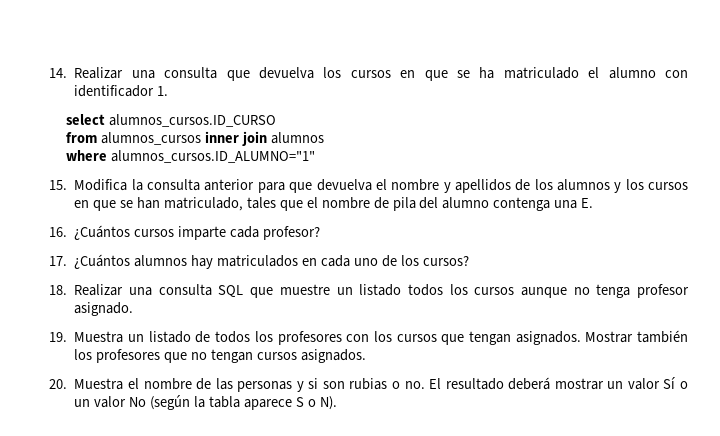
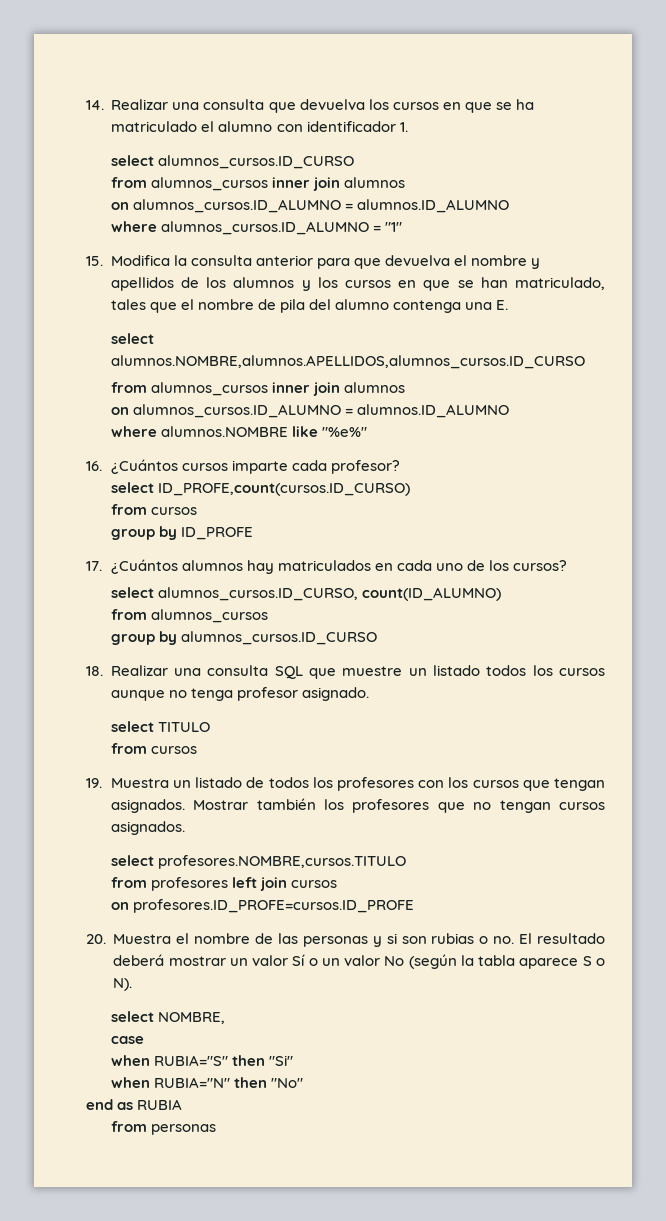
  select alumnos_cursos.ID_CURSO
  from alumnos_cursos inner join alumnos
- where alumnos_cursos.ID_ALUMNO="1"
+ on alumnos_cursos.ID_ALUMNO = alumnos.ID_ALUMNO
+ where alumnos_cursos.ID_ALUMNO = "1"
+ select alumnos.NOMBRE,alumnos.APELLIDOS,alumnos_cursos.ID_CURSO
+ from alumnos_cursos inner join alumnos
+ on alumnos_cursos.ID_ALUMNO = alumnos.ID_ALUMNO
+ where alumnos.NOMBRE like "%e%"
+ select ID_PROFE,count(cursos.ID_CURSO)
+ from cursos
+ group by ID_PROFE
+ select alumnos_cursos.ID_CURSO, count(ID_ALUMNO)
+ from alumnos_cursos
+ group by alumnos_cursos.ID_CURSO
+ select TITULO
+ from cursos
+ select profesores.NOMBRE,cursos.TITULO
+ from profesores left join cursos
+ on profesores.ID_PROFE=cursos.ID_PROFE
+ select NOMBRE,
+ case
+ when RUBIA="S" then "Si"
+ when RUBIA="N" then "No"
+ end as RUBIA
+ from personas

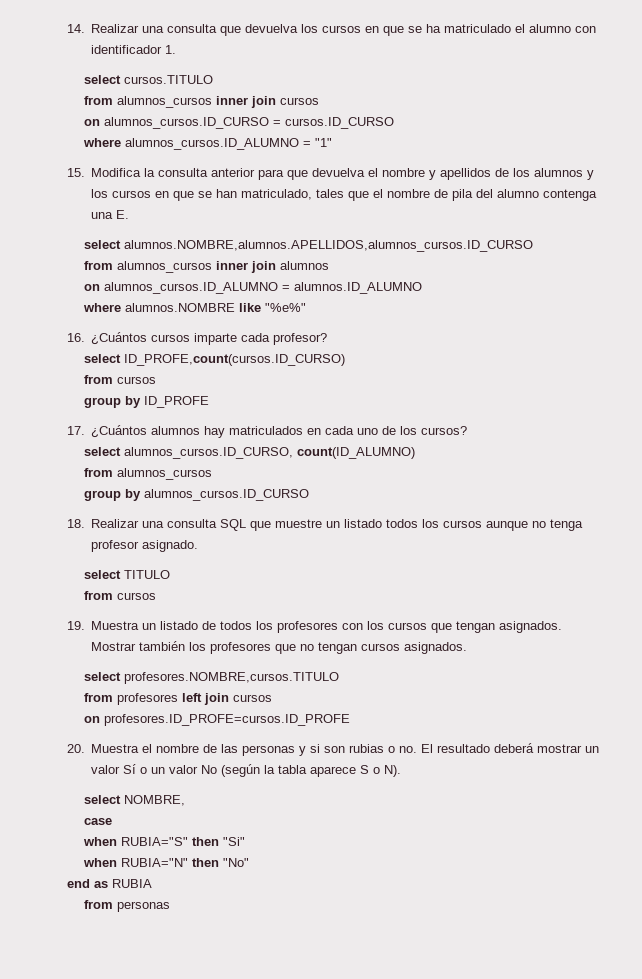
- select alumnos_cursos.ID_CURSO
- from alumnos_cursos inner join alumnos
- on alumnos_cursos.ID_ALUMNO = alumnos.ID_ALUMNO
+ select cursos.TITULO
+ from alumnos_cursos inner join cursos
+ on alumnos_cursos.ID_CURSO = cursos.ID_CURSO

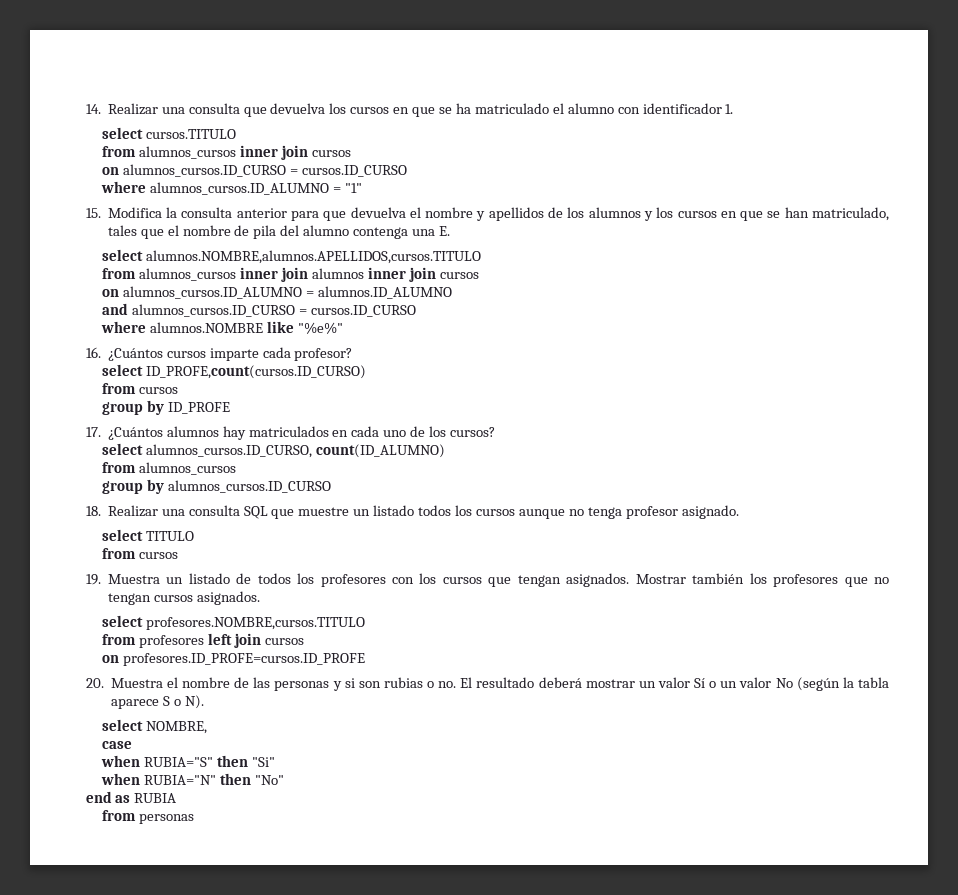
- select alumnos.NOMBRE,alumnos.APELLIDOS,alumnos_cursos.ID_CURSO
+ select alumnos.NOMBRE,alumnos.APELLIDOS,cursos.TITULO
- from alumnos_cursos inner join alumnos
+ from alumnos_cursos inner join alumnos inner join cursos
+ and alumnos_cursos.ID_CURSO = cursos.ID_CURSO

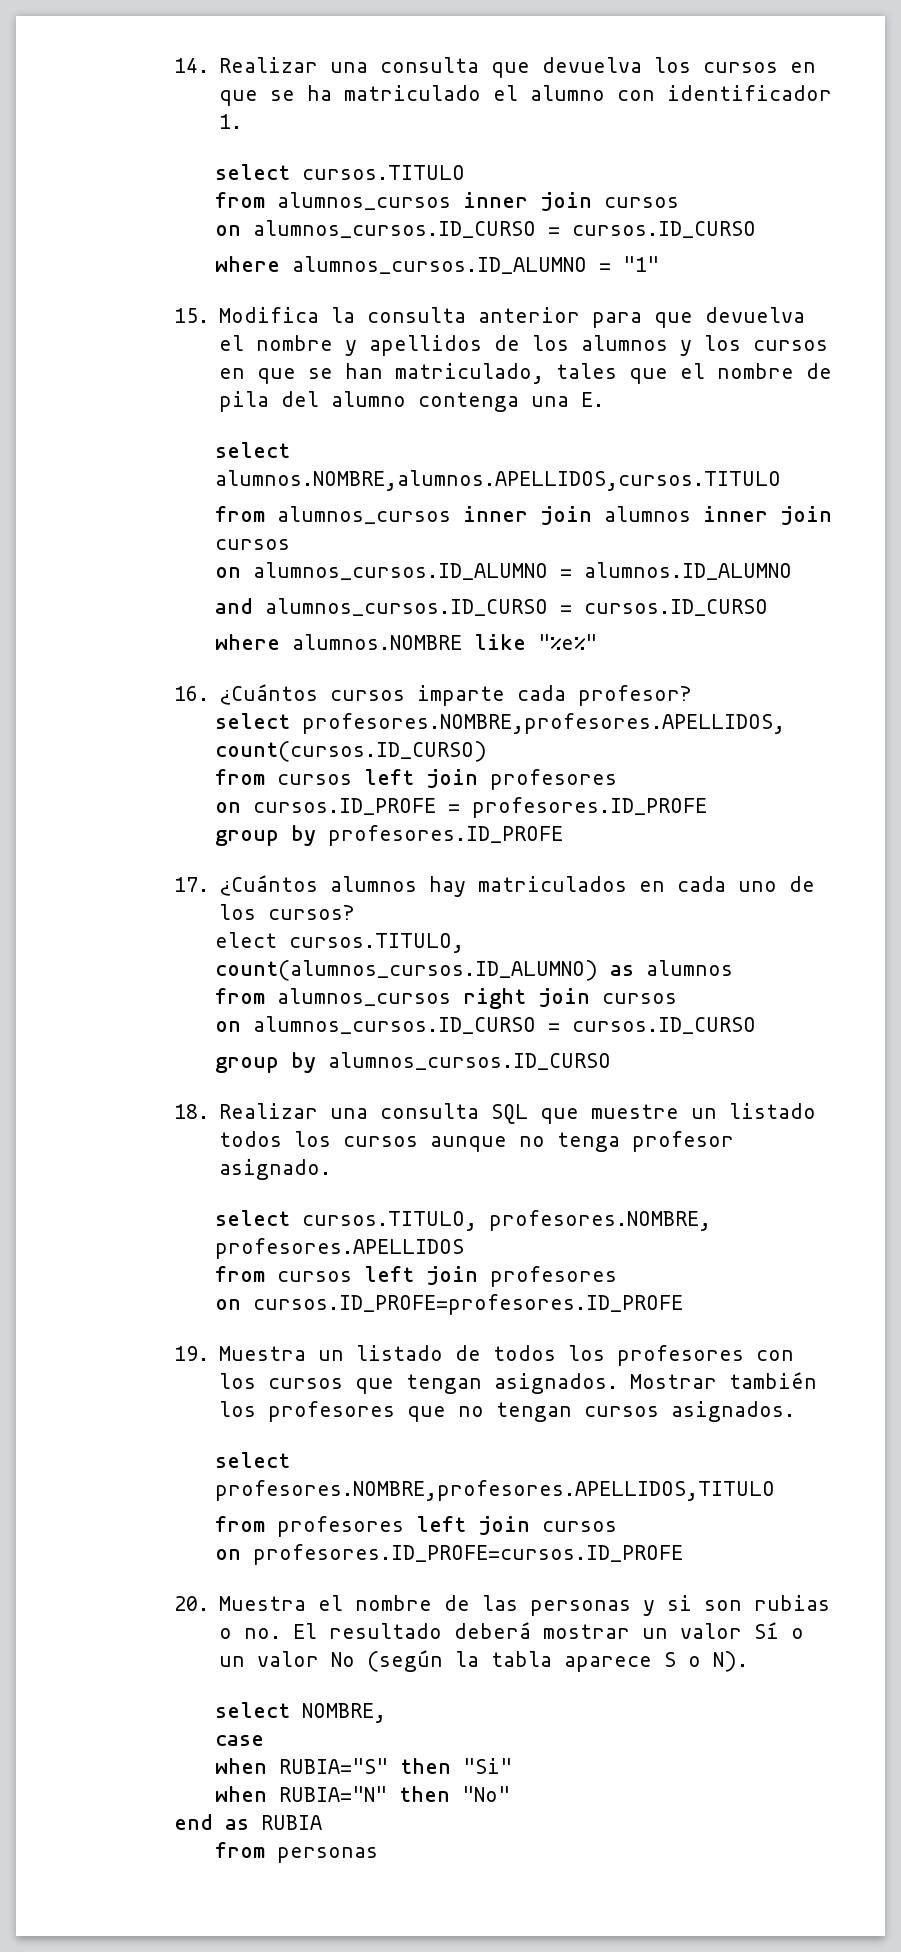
- select ID_PROFE,count(cursos.ID_CURSO)
- from cursos
- group by ID_PROFE
+ select profesores.NOMBRE,profesores.APELLIDOS, count(cursos.ID_CURSO)
+ from cursos left join profesores
+ on cursos.ID_PROFE = profesores.ID_PROFE
+ group by profesores.ID_PROFE
- select alumnos_cursos.ID_CURSO, count(ID_ALUMNO)
- from alumnos_cursos
+ elect cursos.TITULO, count(alumnos_cursos.ID_ALUMNO) as alumnos
+ from alumnos_cursos right join cursos
+ on alumnos_cursos.ID_CURSO = cursos.ID_CURSO
- select TITULO
- from cursos
+ select cursos.TITULO, profesores.NOMBRE, profesores.APELLIDOS
+ from cursos left join profesores
+ on cursos.ID_PROFE=profesores.ID_PROFE
- select profesores.NOMBRE,cursos.TITULO
+ select profesores.NOMBRE,profesores.APELLIDOS,TITULO

